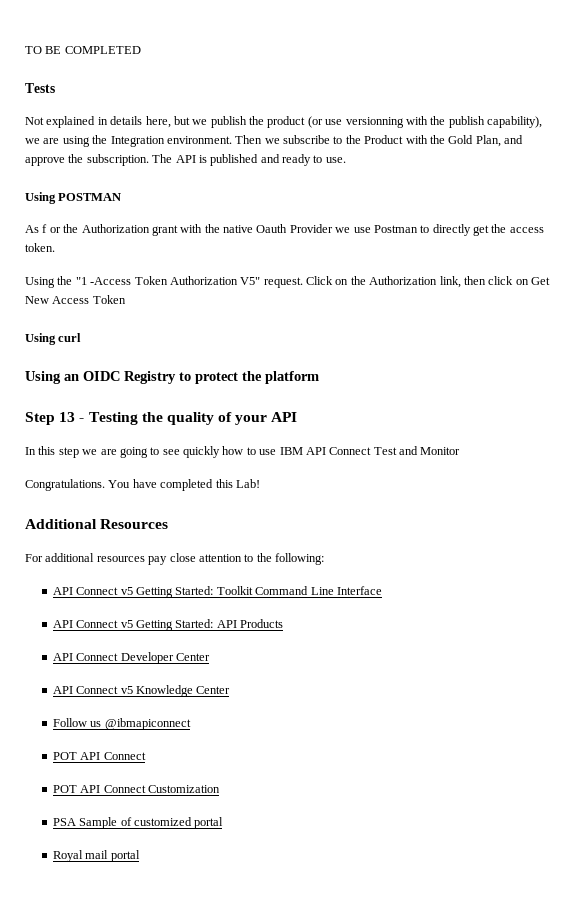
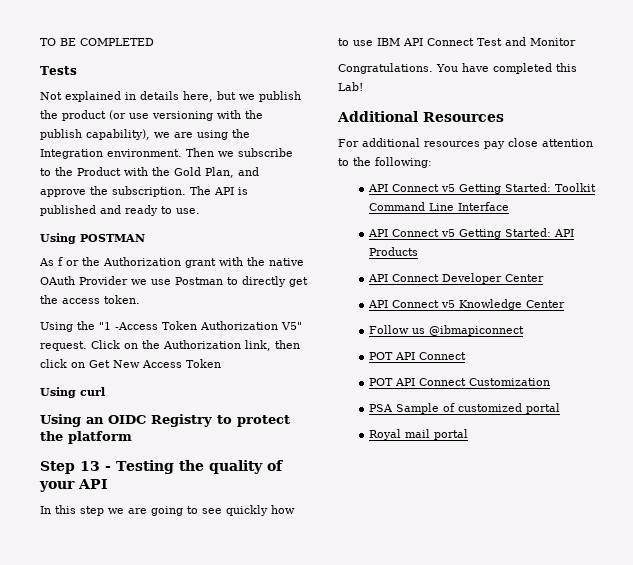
- Not explained in details here, but we publish the product (or use versionning with the publish capability), we are using the Integration environment.
+ Not explained in details here, but we publish the product (or use versioning with the publish capability), we are using the Integration environment.
- As f or the Authorization grant with the native Oauth Provider we use Postman to directly get the access token.
+ As f or the Authorization grant with the native OAuth Provider we use Postman to directly get the access token.

